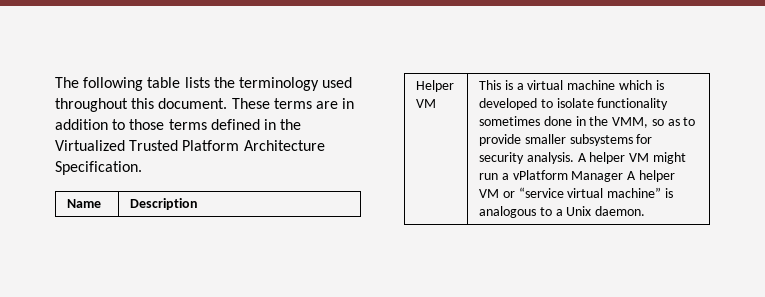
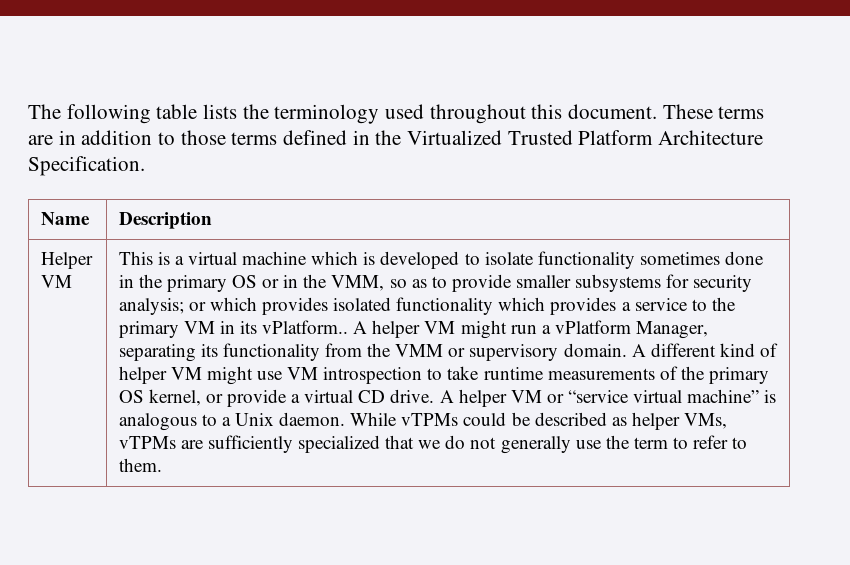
- This is a virtual machine which is developed to isolate functionality sometimes done in the VMM, so as to provide smaller subsystems for security analysis.
+ This is a virtual machine which is developed to isolate functionality sometimes done in the primary OS or in the VMM, so as to provide smaller subsystems for security analysis; or which provides isolated functionality which provides a service to the primary VM in its vPlatform..
- A helper VM might run a vPlatform Manager A helper VM or “service virtual machine” is analogous to a Unix daemon.
+ A helper VM might run a vPlatform Manager, separating its functionality from the VMM or supervisory domain. A different kind of helper VM might use VM introspection to take runtime measurements of the primary OS kernel, or provide a virtual CD drive. A helper VM or “service virtual machine” is analogous to a Unix daemon.
+ While vTPMs could be described as helper VMs, vTPMs are sufficiently specialized that we do not generally use the term to refer to them.

